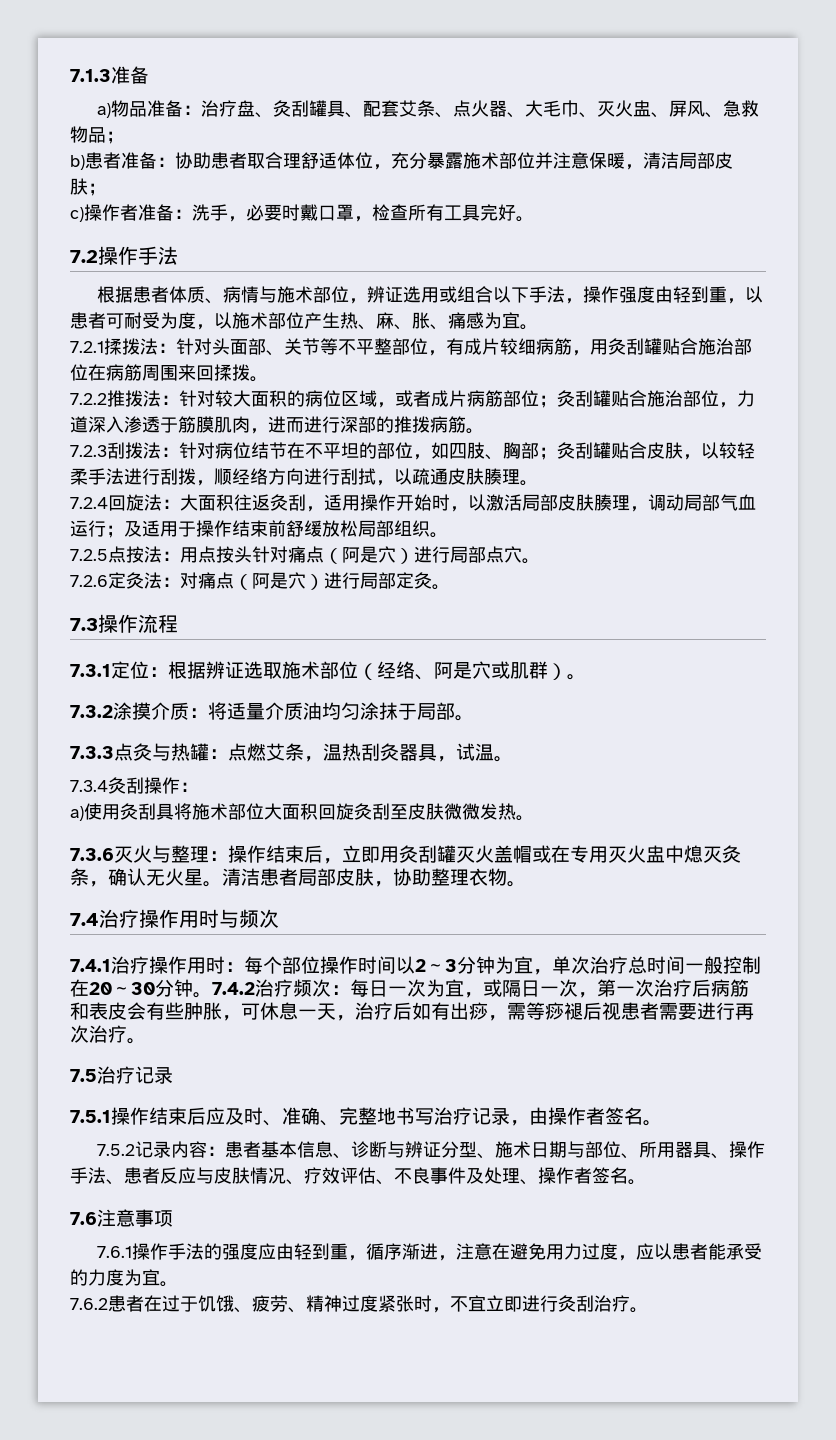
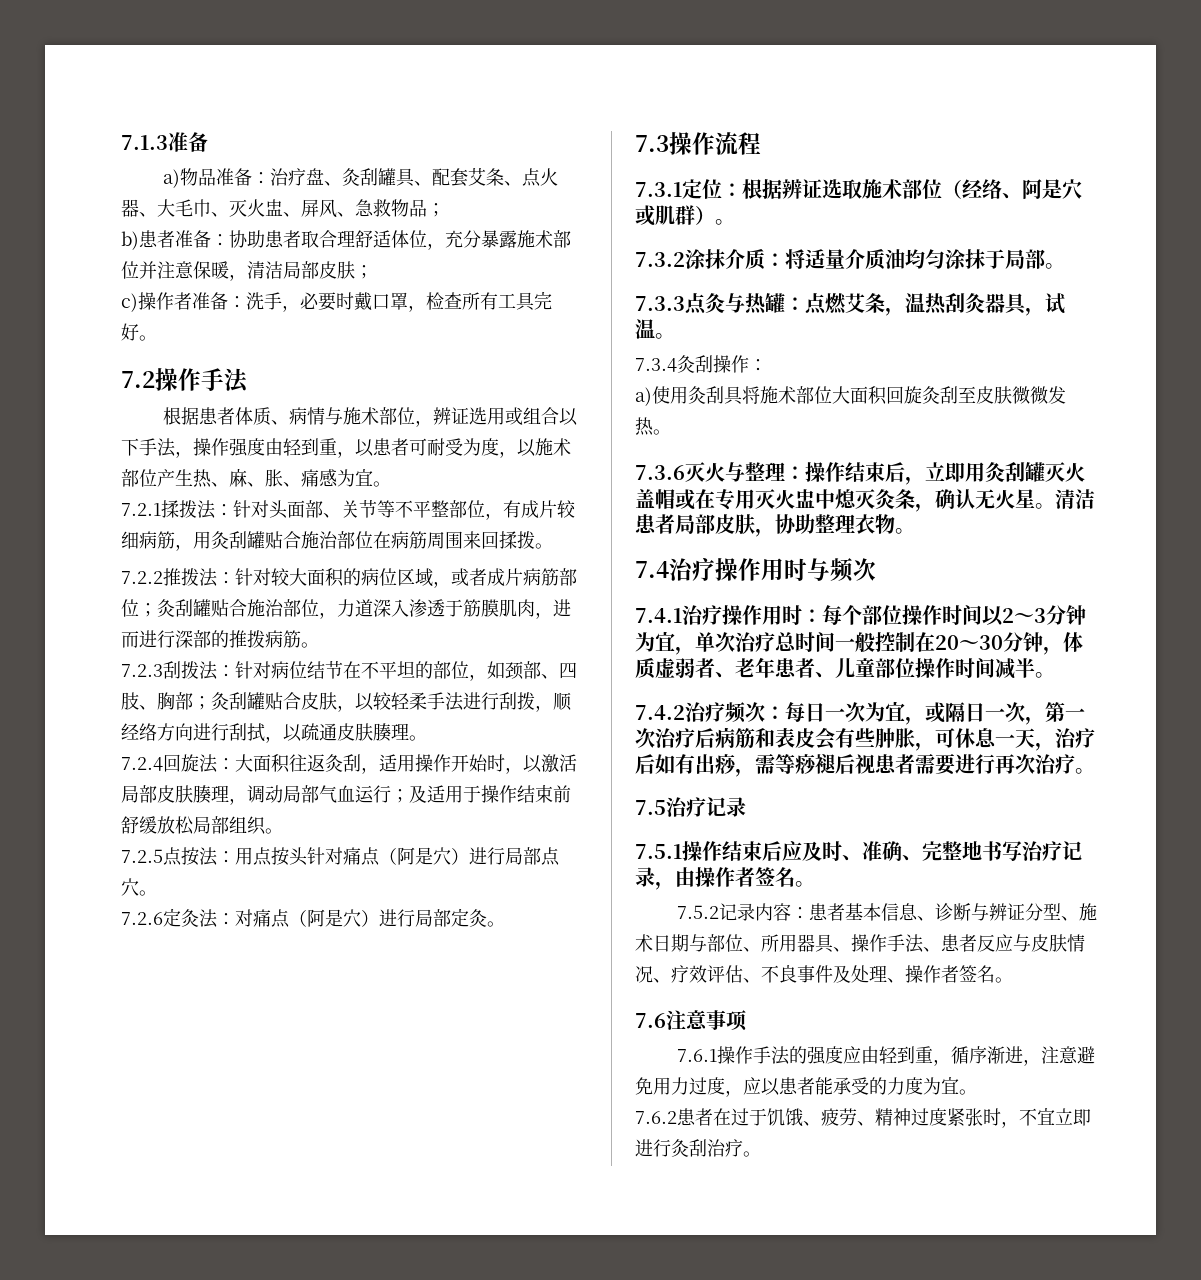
- 7.2.3刮拨法：针对病位结节在不平坦的部位，如四肢、胸部；灸刮罐贴合皮肤，以较轻柔手法进行刮拨，顺经络方向进行刮拭，以疏通皮肤腠理。
+ 7.2.3刮拨法：针对病位结节在不平坦的部位，如颈部、四肢、胸部；灸刮罐贴合皮肤，以较轻柔手法进行刮拨，顺经络方向进行刮拭，以疏通皮肤腠理。
- 7.3.2涂摸介质：将适量介质油均匀涂抹于局部。
+ 7.3.2涂抹介质：将适量介质油均匀涂抹于局部。
- 7.4.1治疗操作用时：每个部位操作时间以2～3分钟为宜，单次治疗总时间一般控制在20～30分钟。7.4.2治疗频次：每日一次为宜，或隔日一次，第一次治疗后病筋和表皮会有些肿胀，可休息一天，治疗后如有出痧，需等痧褪后视患者需要进行再次治疗。
+ 7.4.1治疗操作用时：每个部位操作时间以2～3分钟为宜，单次治疗总时间一般控制在20～30分钟，体质虚弱者、老年患者、儿童部位操作时间减半。
+ 7.4.2治疗频次：每日一次为宜，或隔日一次，第一次治疗后病筋和表皮会有些肿胀，可休息一天，治疗后如有出痧，需等痧褪后视患者需要进行再次治疗。
- 7.6.1操作手法的强度应由轻到重，循序渐进，注意在避免用力过度，应以患者能承受的力度为宜。
+ 7.6.1操作手法的强度应由轻到重，循序渐进，注意避免用力过度，应以患者能承受的力度为宜。

